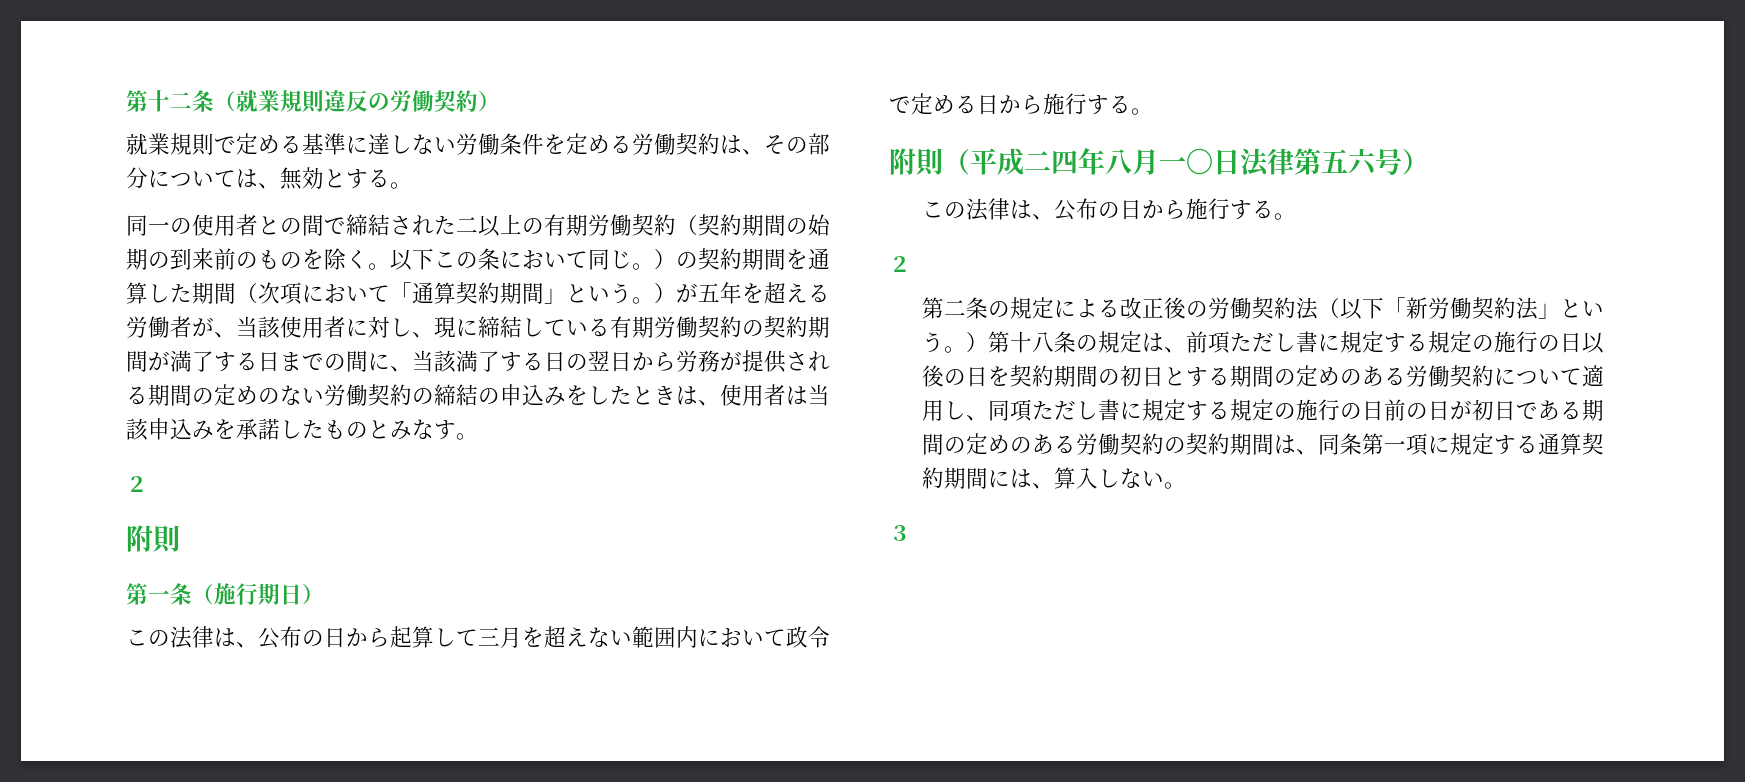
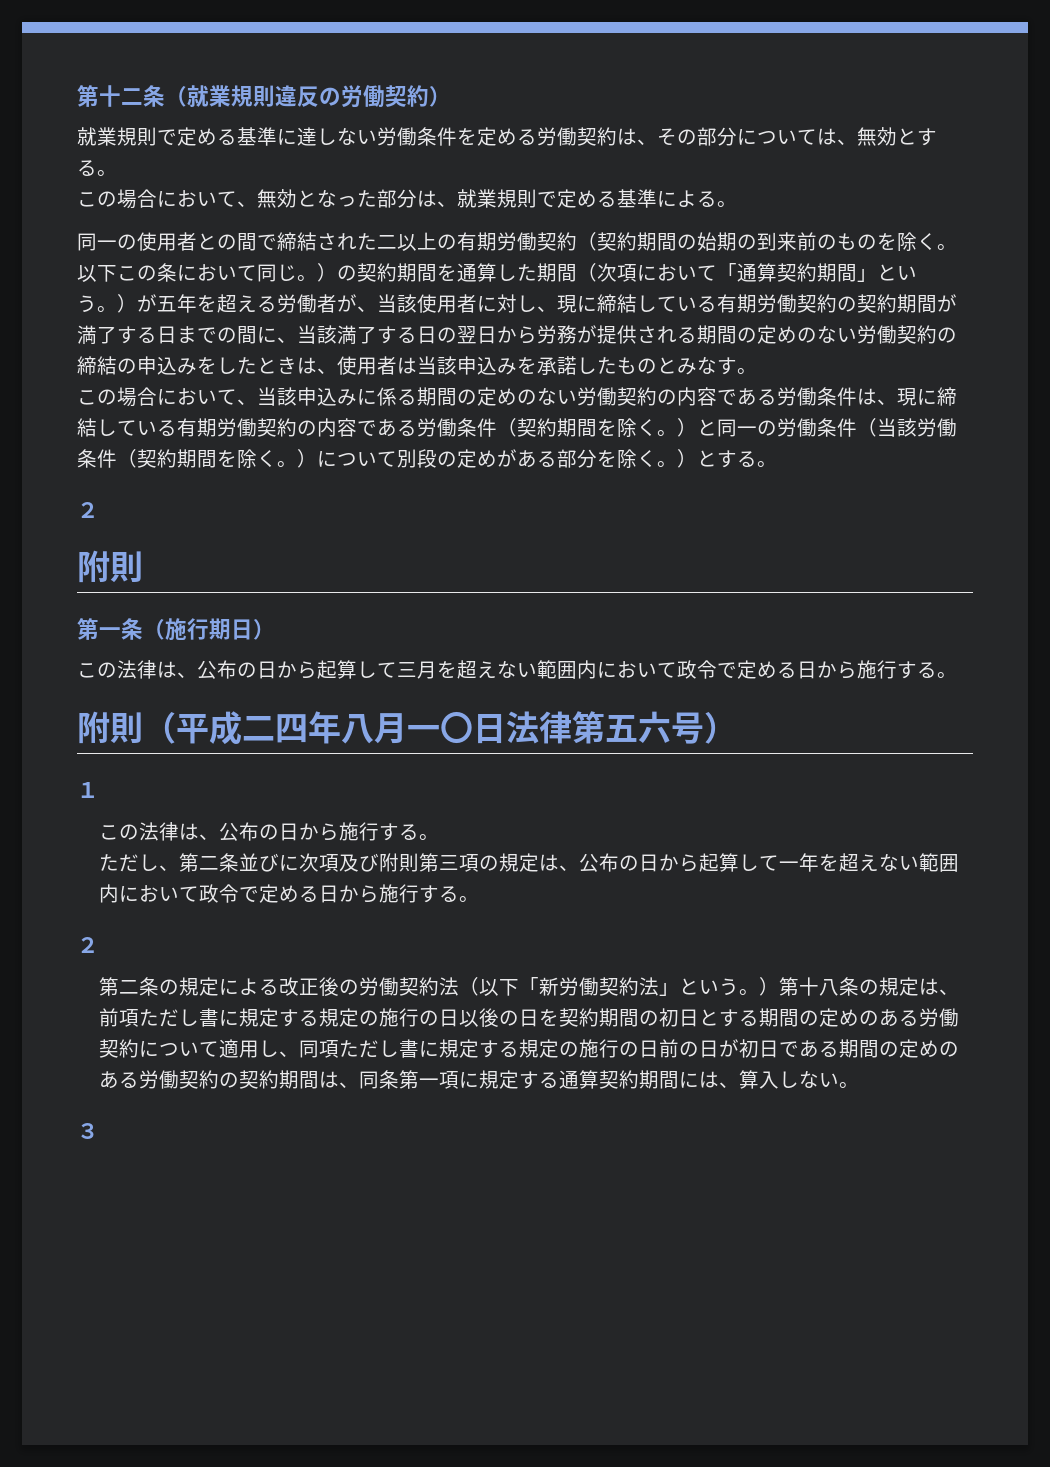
+ この場合において、無効となった部分は、就業規則で定める基準による。
+ この場合において、当該申込みに係る期間の定めのない労働契約の内容である労働条件は、現に締結している有期労働契約の内容である労働条件（契約期間を除く。）と同一の労働条件（当該労働条件（契約期間を除く。）について別段の定めがある部分を除く。）とする。
+ １
+ ただし、第二条並びに次項及び附則第三項の規定は、公布の日から起算して一年を超えない範囲内において政令で定める日から施行する。

